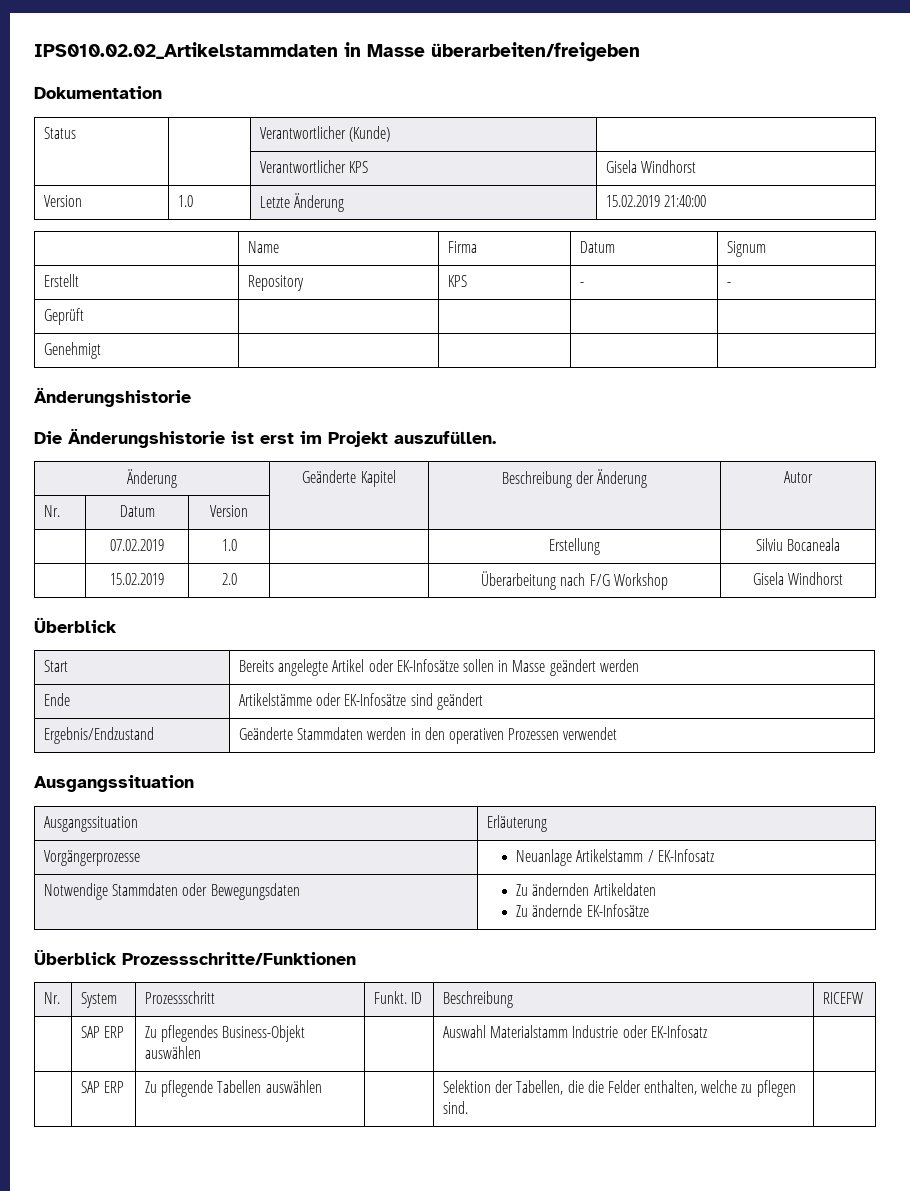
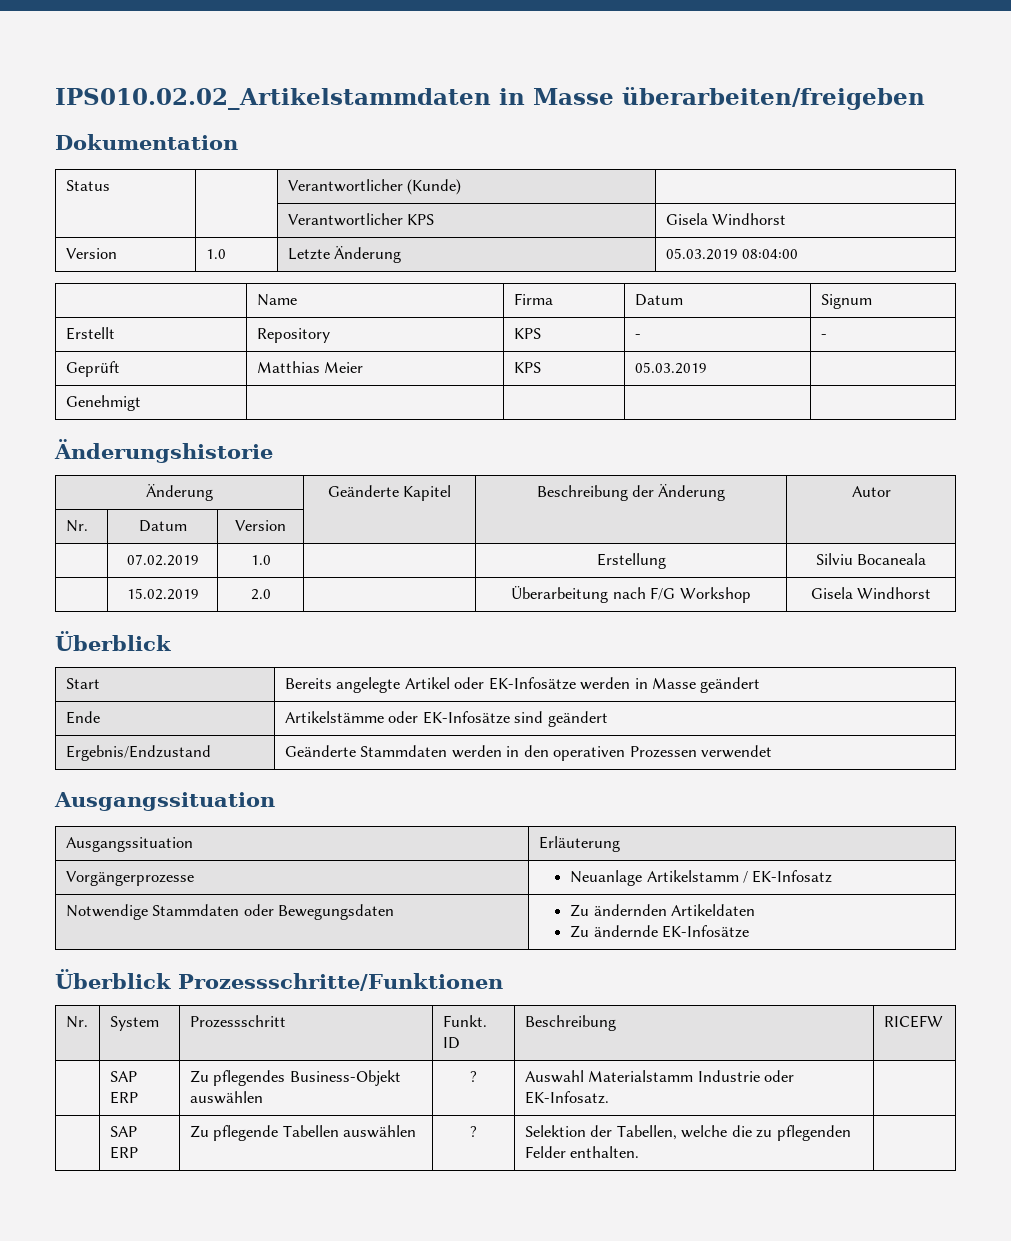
- Version | 1.0 | Letzte Änderung | 15.02.2019 21:40:00
+ Version | 1.0 | Letzte Änderung | 05.03.2019 08:04:00
- Geprüft | | | |
+ Geprüft | Matthias Meier | KPS | 05.03.2019 |
  Genehmigt | | | |
  Änderungshistorie
- Die Änderungshistorie ist erst im Projekt auszufüllen.
- Start | Bereits angelegte Artikel oder EK-Infosätze sollen in Masse geändert werden
+ Start | Bereits angelegte Artikel oder EK-Infosätze werden in Masse geändert
- | SAP ERP | Zu pflegendes Business-Objekt auswählen | | Auswahl Materialstamm Industrie oder EK-Infosatz |
+ | SAP ERP | Zu pflegendes Business-Objekt auswählen | ? | Auswahl Materialstamm Industrie oder EK-Infosatz. |
- | SAP ERP | Zu pflegende Tabellen auswählen | | Selektion der Tabellen, die die Felder enthalten, welche zu pflegen sind. |
+ | SAP ERP | Zu pflegende Tabellen auswählen | ? | Selektion der Tabellen, welche die zu pflegenden Felder enthalten. |

